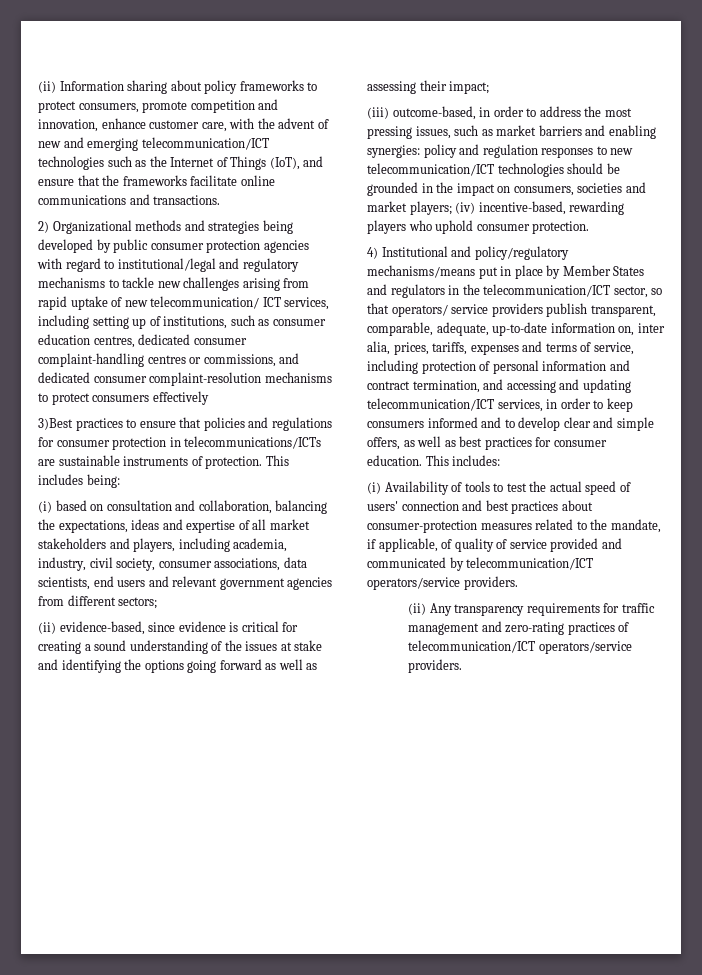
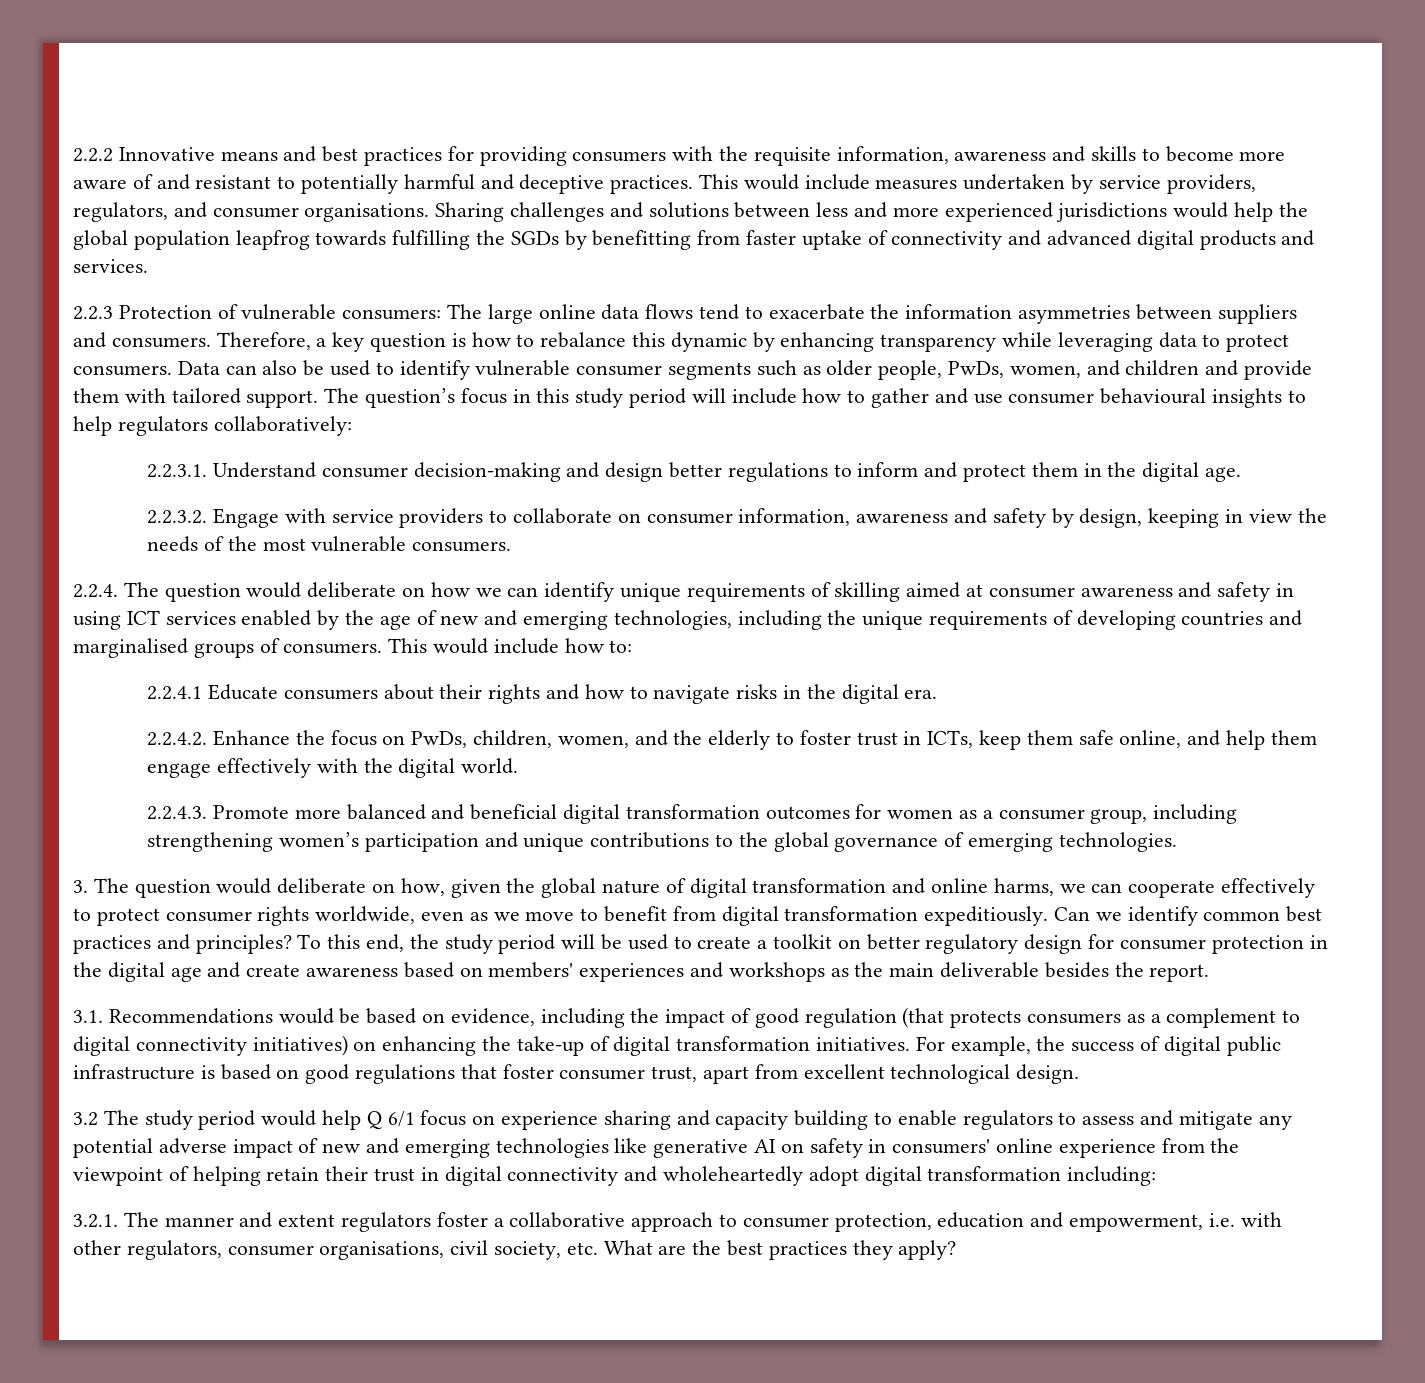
- (ii) Information sharing about policy frameworks to protect consumers, promote competition and innovation, enhance customer care, with the advent of new and emerging telecommunication/ICT technologies such as the Internet of Things (IoT), and ensure that the frameworks facilitate online communications and transactions.
- 2) Organizational methods and strategies being developed by public consumer protection agencies with regard to institutional/legal and regulatory mechanisms to tackle new challenges arising from rapid uptake of new telecommunication/ ICT services, including setting up of institutions, such as consumer education centres, dedicated consumer complaint-handling centres or commissions, and dedicated consumer complaint-resolution mechanisms to protect consumers effectively
- 3)Best practices to ensure that policies and regulations for consumer protection in telecommunications/ICTs are sustainable instruments of protection. This includes being:
- (i) based on consultation and collaboration, balancing the expectations, ideas and expertise of all market stakeholders and players, including academia, industry, civil society, consumer associations, data scientists, end users and relevant government agencies from different sectors;
- (ii) evidence-based, since evidence is critical for creating a sound understanding of the issues at stake and identifying the options going forward as well as assessing their impact;
- (iii) outcome-based, in order to address the most pressing issues, such as market barriers and enabling synergies: policy and regulation responses to new telecommunication/ICT technologies should be grounded in the impact on consumers, societies and market players; (iv) incentive-based, rewarding players who uphold consumer protection.
- 4) Institutional and policy/regulatory mechanisms/means put in place by Member States and regulators in the telecommunication/ICT sector, so that operators/ service providers publish transparent, comparable, adequate, up-to-date information on, inter alia, prices, tariffs, expenses and terms of service, including protection of personal information and contract termination, and accessing and updating telecommunication/ICT services, in order to keep consumers informed and to develop clear and simple offers, as well as best practices for consumer education. This includes:
- (i) Availability of tools to test the actual speed of users' connection and best practices about consumer-protection measures related to the mandate, if applicable, of quality of service provided and communicated by telecommunication/ICT operators/service providers.
- (ii) Any transparency requirements for traffic management and zero-rating practices of telecommunication/ICT operators/service providers.
+ 2.2.2 Innovative means and best practices for providing consumers with the requisite information, awareness and skills to become more aware of and resistant to potentially harmful and deceptive practices. This would include measures undertaken by service providers, regulators, and consumer organisations. Sharing challenges and solutions between less and more experienced jurisdictions would help the global population leapfrog towards fulfilling the SGDs by benefitting from faster uptake of connectivity and advanced digital products and services.
+ 2.2.3 Protection of vulnerable consumers: The large online data flows tend to exacerbate the information asymmetries between suppliers and consumers. Therefore, a key question is how to rebalance this dynamic by enhancing transparency while leveraging data to protect consumers. Data can also be used to identify vulnerable consumer segments such as older people, PwDs, women, and children and provide them with tailored support. The question’s focus in this study period will include how to gather and use consumer behavioural insights to help regulators collaboratively:
+ 2.2.3.1. Understand consumer decision-making and design better regulations to inform and protect them in the digital age.
+ 2.2.3.2. Engage with service providers to collaborate on consumer information, awareness and safety by design, keeping in view the needs of the most vulnerable consumers.
+ 2.2.4. The question would deliberate on how we can identify unique requirements of skilling aimed at consumer awareness and safety in using ICT services enabled by the age of new and emerging technologies, including the unique requirements of developing countries and marginalised groups of consumers. This would include how to:
+ 2.2.4.1 Educate consumers about their rights and how to navigate risks in the digital era.
+ 2.2.4.2. Enhance the focus on PwDs, children, women, and the elderly to foster trust in ICTs, keep them safe online, and help them engage effectively with the digital world.
+ 2.2.4.3. Promote more balanced and beneficial digital transformation outcomes for women as a consumer group, including strengthening women’s participation and unique contributions to the global governance of emerging technologies.
+ 3. The question would deliberate on how, given the global nature of digital transformation and online harms, we can cooperate effectively to protect consumer rights worldwide, even as we move to benefit from digital transformation expeditiously. Can we identify common best practices and principles? To this end, the study period will be used to create a toolkit on better regulatory design for consumer protection in the digital age and create awareness based on members' experiences and workshops as the main deliverable besides the report.
+ 3.1. Recommendations would be based on evidence, including the impact of good regulation (that protects consumers as a complement to digital connectivity initiatives) on enhancing the take-up of digital transformation initiatives. For example, the success of digital public infrastructure is based on good regulations that foster consumer trust, apart from excellent technological design.
+ 3.2 The study period would help Q 6/1 focus on experience sharing and capacity building to enable regulators to assess and mitigate any potential adverse impact of new and emerging technologies like generative AI on safety in consumers' online experience from the viewpoint of helping retain their trust in digital connectivity and wholeheartedly adopt digital transformation including:
+ 3.2.1. The manner and extent regulators foster a collaborative approach to consumer protection, education and empowerment, i.e. with other regulators, consumer organisations, civil society, etc. What are the best practices they apply?

